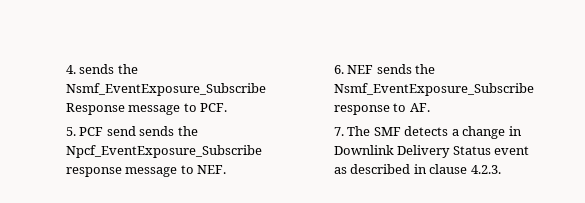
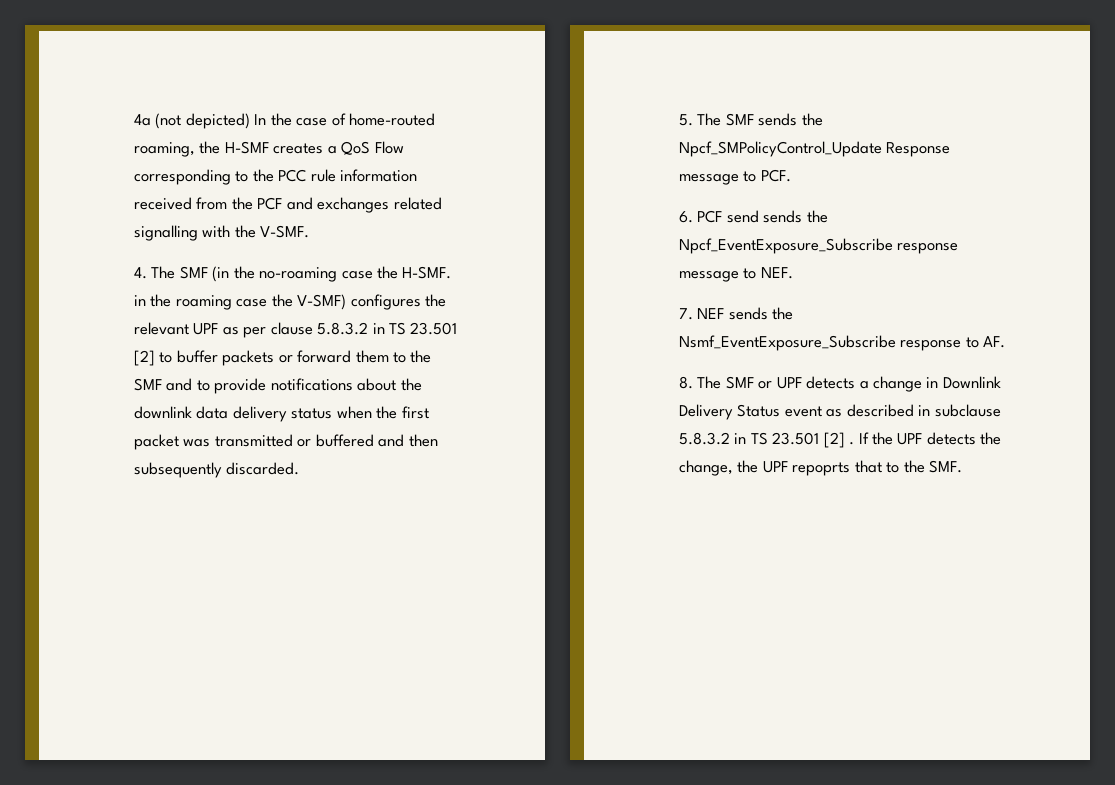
- 4. sends the Nsmf_EventExposure_Subscribe Response message to PCF.
+ 4a (not depicted) In the case of home-routed roaming, the H-SMF creates a QoS Flow corresponding to the PCC rule information received from the PCF and exchanges related signalling with the V-SMF.
+ 4. The SMF (in the no-roaming case the H-SMF. in the roaming case the V-SMF) configures the relevant UPF as per clause 5.8.3.2 in TS 23.501 [2] to buffer packets or forward them to the SMF and to provide notifications about the downlink data delivery status when the first packet was transmitted or buffered and then subsequently discarded.
+ 5. The SMF sends the Npcf_SMPolicyControl_Update Response message to PCF.
- 5. PCF send sends the Npcf_EventExposure_Subscribe response message to NEF.
+ 6. PCF send sends the Npcf_EventExposure_Subscribe response message to NEF.
- 6. NEF sends the Nsmf_EventExposure_Subscribe response to AF.
+ 7. NEF sends the Nsmf_EventExposure_Subscribe response to AF.
- 7. The SMF detects a change in Downlink Delivery Status event as described in clause 4.2.3.
+ 8. The SMF or UPF detects a change in Downlink Delivery Status event as described in subclause 5.8.3.2 in TS 23.501 [2] . If the UPF detects the change, the UPF repoprts that to the SMF.

